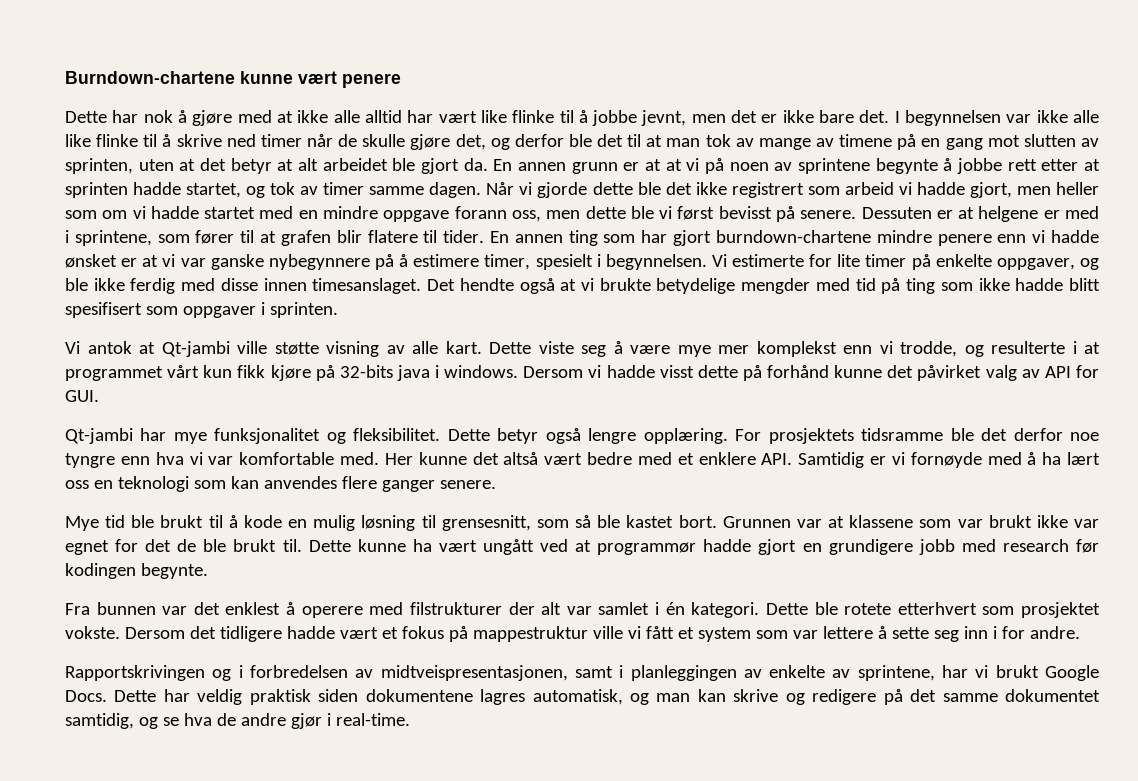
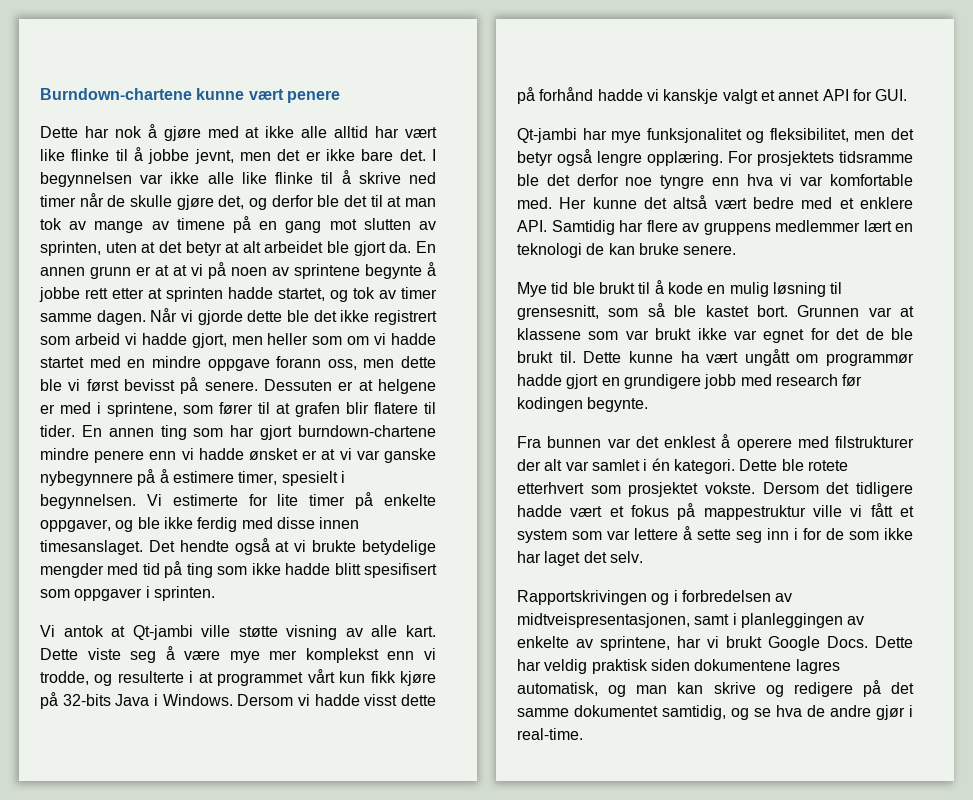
- Dette viste seg å være mye mer komplekst enn vi trodde, og resulterte i at programmet vårt kun fikk kjøre på 32-bits java i windows.
+ Dette viste seg å være mye mer komplekst enn vi trodde, og resulterte i at programmet vårt kun fikk kjøre på 32-bits Java i Windows.
- Dersom vi hadde visst dette på forhånd kunne det påvirket valg av API for GUI.
+ Dersom vi hadde visst dette på forhånd hadde vi kanskje valgt et annet API for GUI.
- Qt-jambi har mye funksjonalitet og fleksibilitet. Dette betyr også lengre opplæring.
+ Qt-jambi har mye funksjonalitet og fleksibilitet, men det betyr også lengre opplæring.
- Her kunne det altså vært bedre med et enklere API. Samtidig er vi fornøyde med å ha lært oss en teknologi som kan anvendes flere ganger senere.
+ Her kunne det altså vært bedre med et enklere API. Samtidig har flere av gruppens medlemmer lært en teknologi de kan bruke senere.
- Dette kunne ha vært ungått ved at programmør hadde gjort en grundigere jobb med research før kodingen begynte.
+ Dette kunne ha vært ungått om programmør hadde gjort en grundigere jobb med research før kodingen begynte.
- Dersom det tidligere hadde vært et fokus på mappestruktur ville vi fått et system som var lettere å sette seg inn i for andre.
+ Dersom det tidligere hadde vært et fokus på mappestruktur ville vi fått et system som var lettere å sette seg inn i for de som ikke har laget det selv.

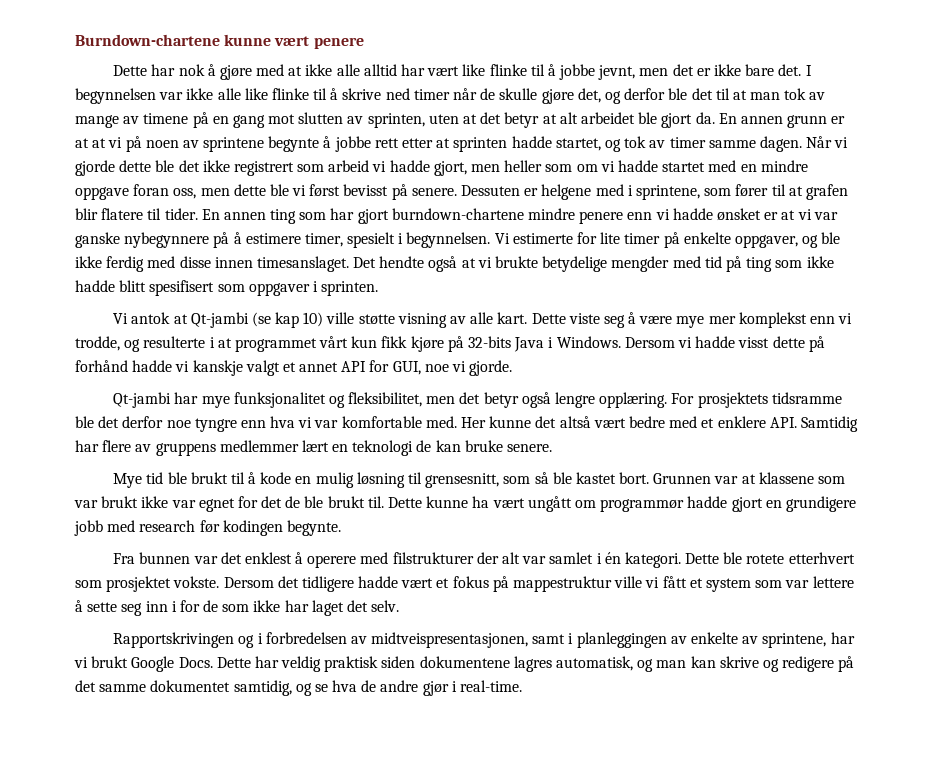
- Når vi gjorde dette ble det ikke registrert som arbeid vi hadde gjort, men heller som om vi hadde startet med en mindre oppgave forann oss, men dette ble vi først bevisst på senere.
+ Når vi gjorde dette ble det ikke registrert som arbeid vi hadde gjort, men heller som om vi hadde startet med en mindre oppgave foran oss, men dette ble vi først bevisst på senere.
- Dessuten er at helgene er med i sprintene, som fører til at grafen blir flatere til tider.
+ Dessuten er helgene med i sprintene, som fører til at grafen blir flatere til tider.
- Vi antok at Qt-jambi ville støtte visning av alle kart.
+ Vi antok at Qt-jambi (se kap 10) ville støtte visning av alle kart.
- Dersom vi hadde visst dette på forhånd hadde vi kanskje valgt et annet API for GUI.
+ Dersom vi hadde visst dette på forhånd hadde vi kanskje valgt et annet API for GUI, noe vi gjorde.

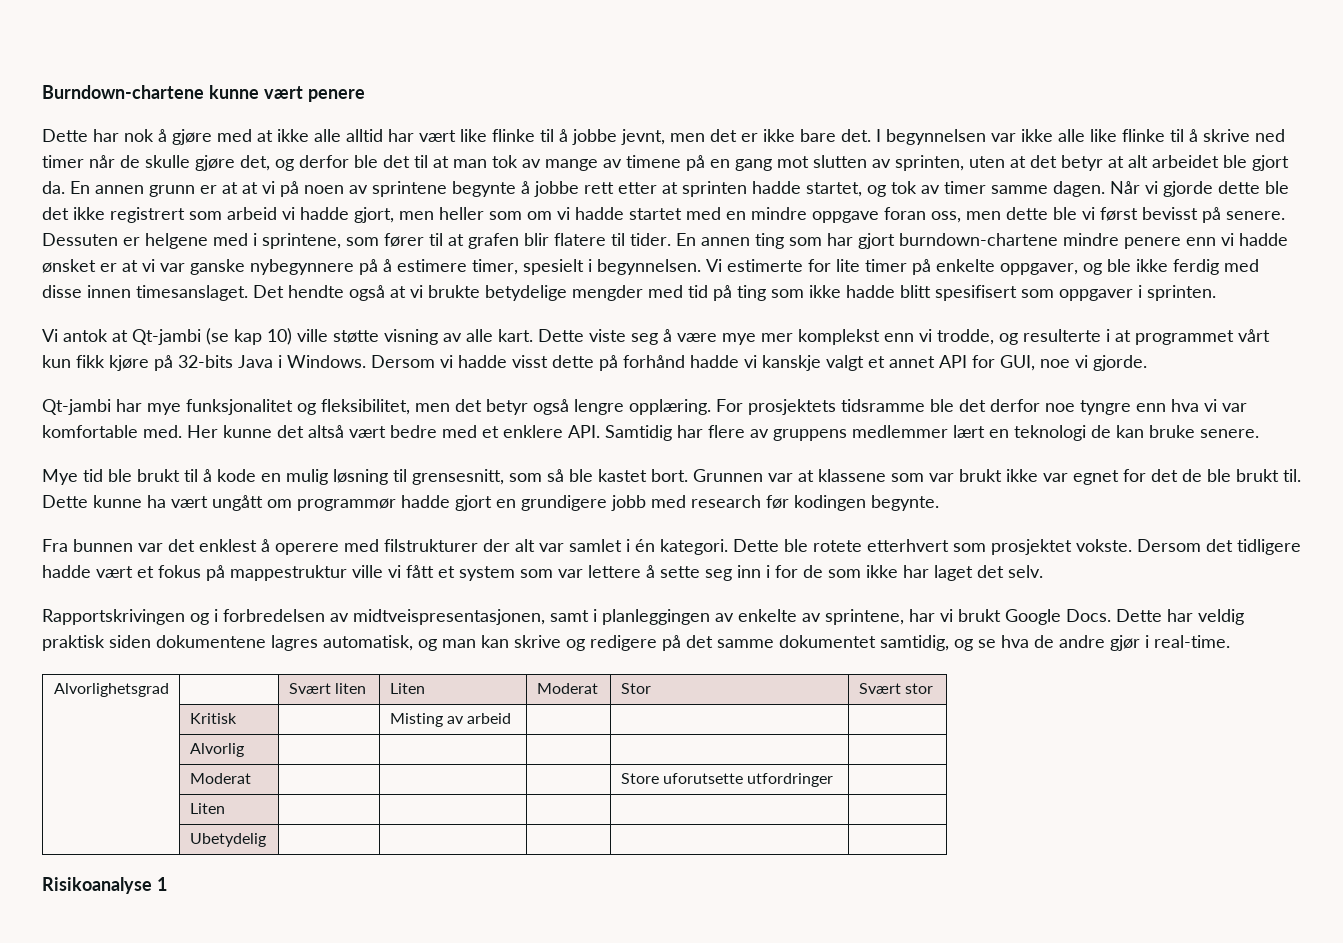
+ Alvorlighetsgrad | | Svært liten | Liten | Moderat | Stor | Svært stor
+ | Kritisk | | Misting av arbeid | | |
+ | Alvorlig | | | | |
+ | Moderat | | | | Store uforutsette utfordringer |
+ | Liten | | | | |
+ | Ubetydelig | | | | |
+ Risikoanalyse 1

